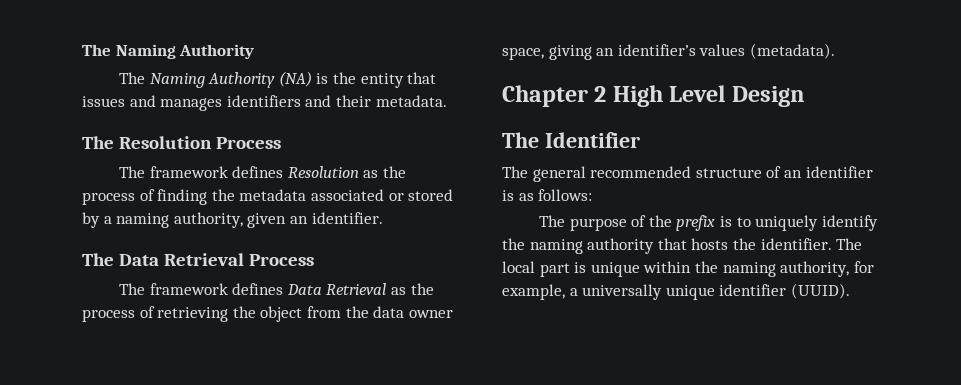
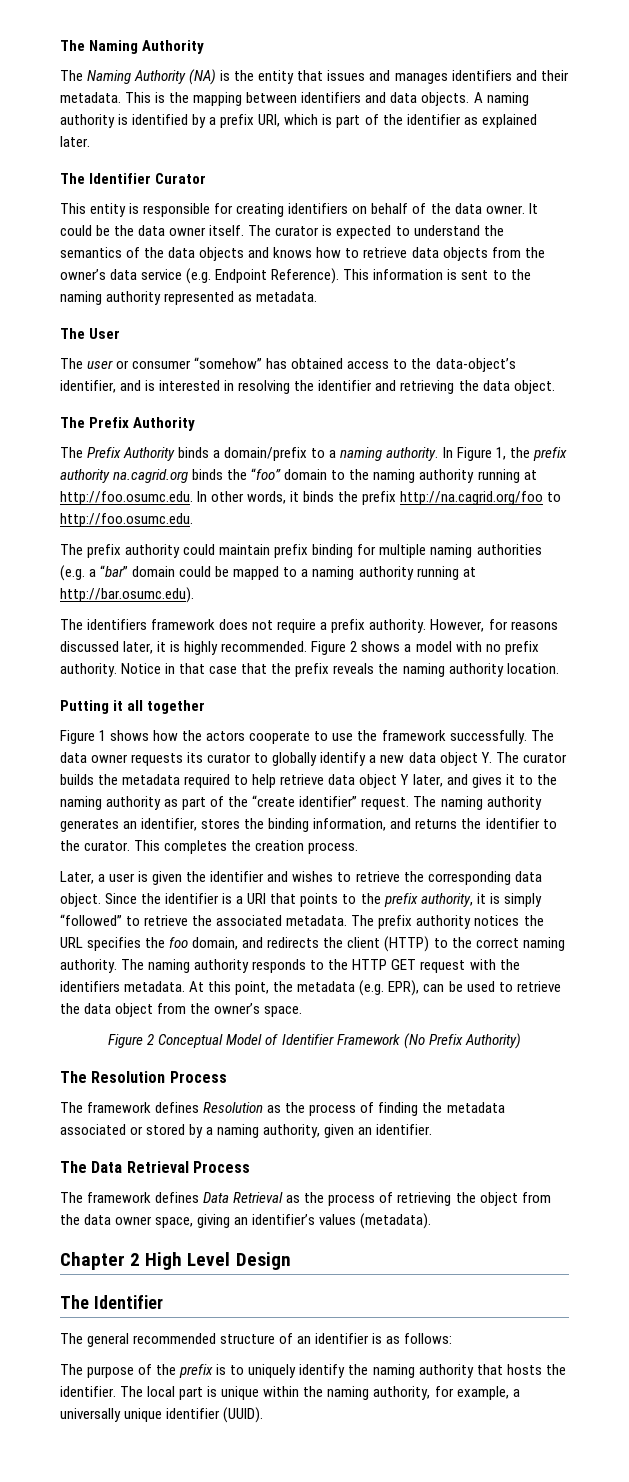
+ This is the mapping between identifiers and data objects. A naming authority is identified by a prefix URI, which is part of the identifier as explained later.
+ The Identifier Curator
+ This entity is responsible for creating identifiers on behalf of the data owner. It could be the data owner itself. The curator is expected to understand the semantics of the data objects and knows how to retrieve data objects from the owner’s data service (e.g. Endpoint Reference). This information is sent to the naming authority represented as metadata.
+ The User
+ The user or consumer “somehow” has obtained access to the data-object’s identifier, and is interested in resolving the identifier and retrieving the data object.
+ The Prefix Authority
+ The Prefix Authority binds a domain/prefix to a naming authority. In Figure 1, the prefix authority na.cagrid.org binds the “foo” domain to the naming authority running at http://foo.osumc.edu. In other words, it binds the prefix http://na.cagrid.org/foo to http://foo.osumc.edu.
+ The prefix authority could maintain prefix binding for multiple naming authorities (e.g. a “bar” domain could be mapped to a naming authority running at http://bar.osumc.edu).
+ The identifiers framework does not require a prefix authority. However, for reasons discussed later, it is highly recommended. Figure 2 shows a model with no prefix authority. Notice in that case that the prefix reveals the naming authority location.
+ Putting it all together
+ Figure 1 shows how the actors cooperate to use the framework successfully. The data owner requests its curator to globally identify a new data object Y. The curator builds the metadata required to help retrieve data object Y later, and gives it to the naming authority as part of the “create identifier” request. The naming authority generates an identifier, stores the binding information, and returns the identifier to the curator. This completes the creation process.
+ Later, a user is given the identifier and wishes to retrieve the corresponding data object. Since the identifier is a URI that points to the prefix authority, it is simply “followed” to retrieve the associated metadata. The prefix authority notices the URL specifies the foo domain, and redirects the client (HTTP) to the correct naming authority. The naming authority responds to the HTTP GET request with the identifiers metadata. At this point, the metadata (e.g. EPR), can be used to retrieve the data object from the owner’s space.
+ Figure 2 Conceptual Model of Identifier Framework (No Prefix Authority)

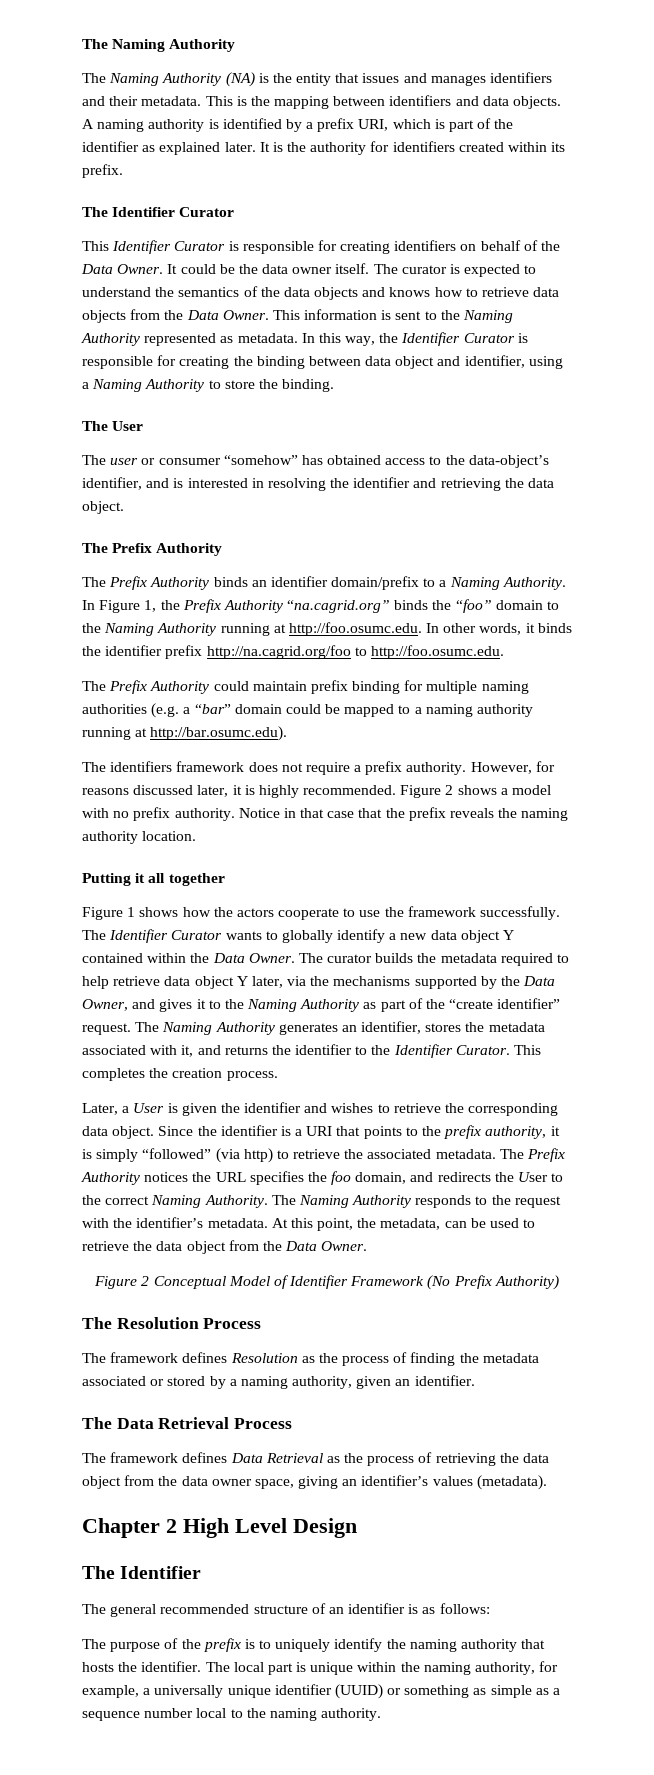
+ It is the authority for identifiers created within its prefix.
- This entity is responsible for creating identifiers on behalf of the data owner.
+ This Identifier Curator is responsible for creating identifiers on behalf of the Data Owner.
- The curator is expected to understand the semantics of the data objects and knows how to retrieve data objects from the owner’s data service (e.g. Endpoint Reference).
+ The curator is expected to understand the semantics of the data objects and knows how to retrieve data objects from the Data Owner.
- This information is sent to the naming authority represented as metadata.
+ This information is sent to the Naming Authority represented as metadata. In this way, the Identifier Curator is responsible for creating the binding between data object and identifier, using a Naming Authority to store the binding.
- The Prefix Authority binds a domain/prefix to a naming authority.
+ The Prefix Authority binds an identifier domain/prefix to a Naming Authority.
- In Figure 1, the prefix authority na.cagrid.org binds the “foo” domain to the naming authority running at http://foo.osumc.edu. In other words, it binds the prefix http://na.cagrid.org/foo to http://foo.osumc.edu.
+ In Figure 1, the Prefix Authority “na.cagrid.org” binds the “foo” domain to the Naming Authority running at http://foo.osumc.edu. In other words, it binds the identifier prefix http://na.cagrid.org/foo to http://foo.osumc.edu.
- The prefix authority could maintain prefix binding for multiple naming authorities (e.g. a “bar” domain could be mapped to a naming authority running at http://bar.osumc.edu).
+ The Prefix Authority could maintain prefix binding for multiple naming authorities (e.g. a “bar” domain could be mapped to a naming authority running at http://bar.osumc.edu).
- The data owner requests its curator to globally identify a new data object Y. The curator builds the metadata required to help retrieve data object Y later, and gives it to the naming authority as part of the “create identifier” request.
+ The Identifier Curator wants to globally identify a new data object Y contained within the Data Owner. The curator builds the metadata required to help retrieve data object Y later, via the mechanisms supported by the Data Owner, and gives it to the Naming Authority as part of the “create identifier” request.
- The naming authority generates an identifier, stores the binding information, and returns the identifier to the curator.
+ The Naming Authority generates an identifier, stores the metadata associated with it, and returns the identifier to the Identifier Curator.
- Later, a user is given the identifier and wishes to retrieve the corresponding data object.
+ Later, a User is given the identifier and wishes to retrieve the corresponding data object.
- Since the identifier is a URI that points to the prefix authority, it is simply “followed” to retrieve the associated metadata.
+ Since the identifier is a URI that points to the prefix authority, it is simply “followed” (via http) to retrieve the associated metadata.
- The prefix authority notices the URL specifies the foo domain, and redirects the client (HTTP) to the correct naming authority. The naming authority responds to the HTTP GET request with the identifiers metadata.
+ The Prefix Authority notices the URL specifies the foo domain, and redirects the User to the correct Naming Authority. The Naming Authority responds to the request with the identifier’s metadata.
- At this point, the metadata (e.g. EPR), can be used to retrieve the data object from the owner’s space.
+ At this point, the metadata, can be used to retrieve the data object from the Data Owner.
- The framework defines Data Retrieval as the process of retrieving the object from the data owner space, giving an identifier’s values (metadata).
+ The framework defines Data Retrieval as the process of retrieving the data object from the data owner space, giving an identifier’s values (metadata).
- The local part is unique within the naming authority, for example, a universally unique identifier (UUID).
+ The local part is unique within the naming authority, for example, a universally unique identifier (UUID) or something as simple as a sequence number local to the naming authority.

